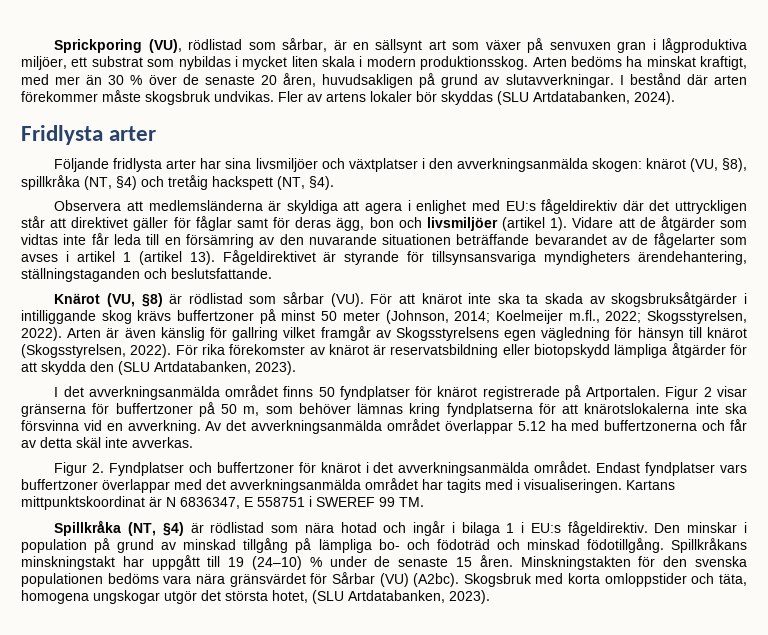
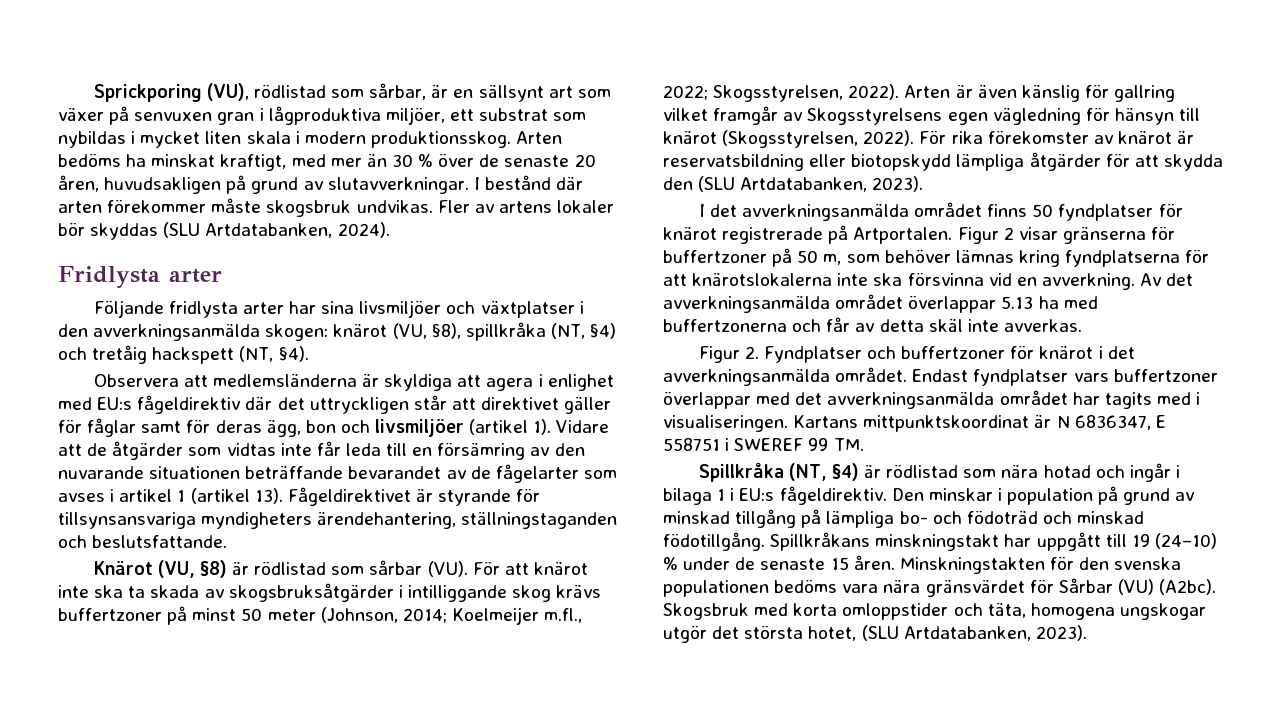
- Av det avverkningsanmälda området överlappar 5.12 ha med buffertzonerna och får av detta skäl inte avverkas.
+ Av det avverkningsanmälda området överlappar 5.13 ha med buffertzonerna och får av detta skäl inte avverkas.

